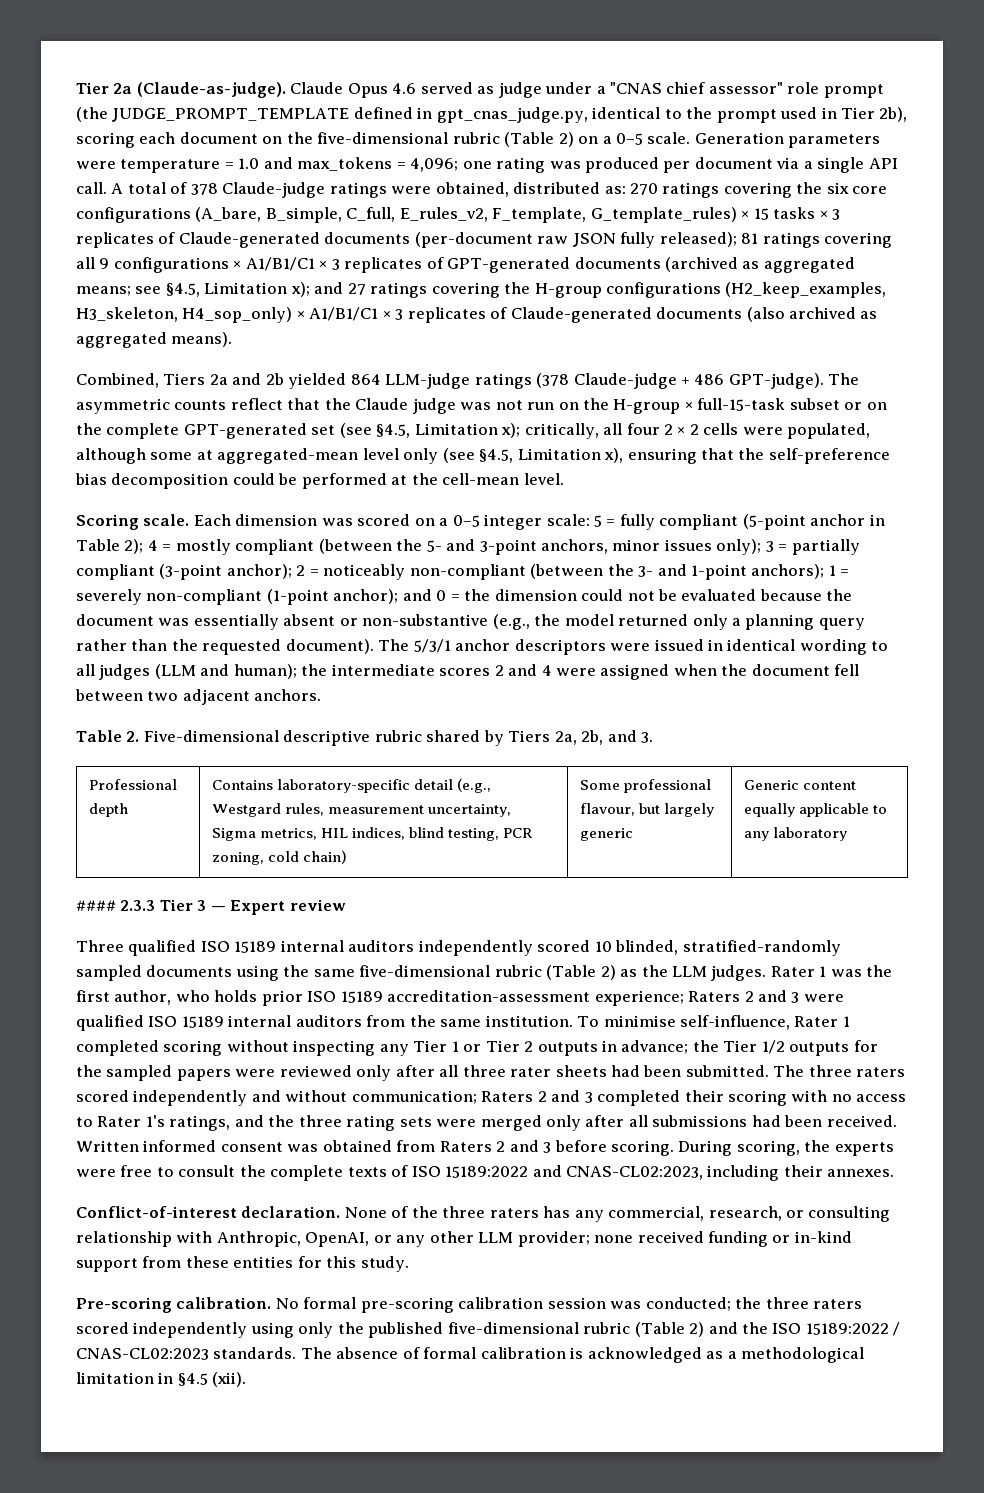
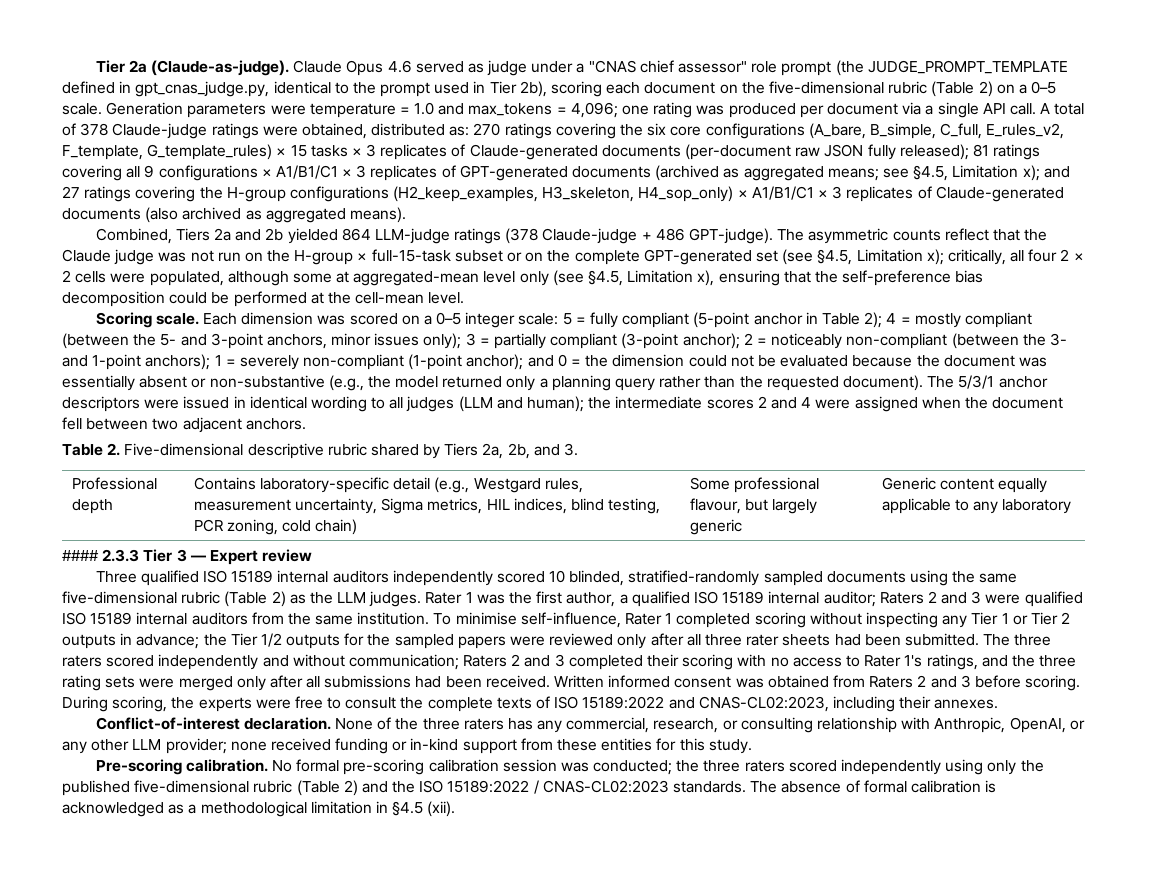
- Rater 1 was the first author, who holds prior ISO 15189 accreditation-assessment experience; Raters 2 and 3 were qualified ISO 15189 internal auditors from the same institution.
+ Rater 1 was the first author, a qualified ISO 15189 internal auditor; Raters 2 and 3 were qualified ISO 15189 internal auditors from the same institution.

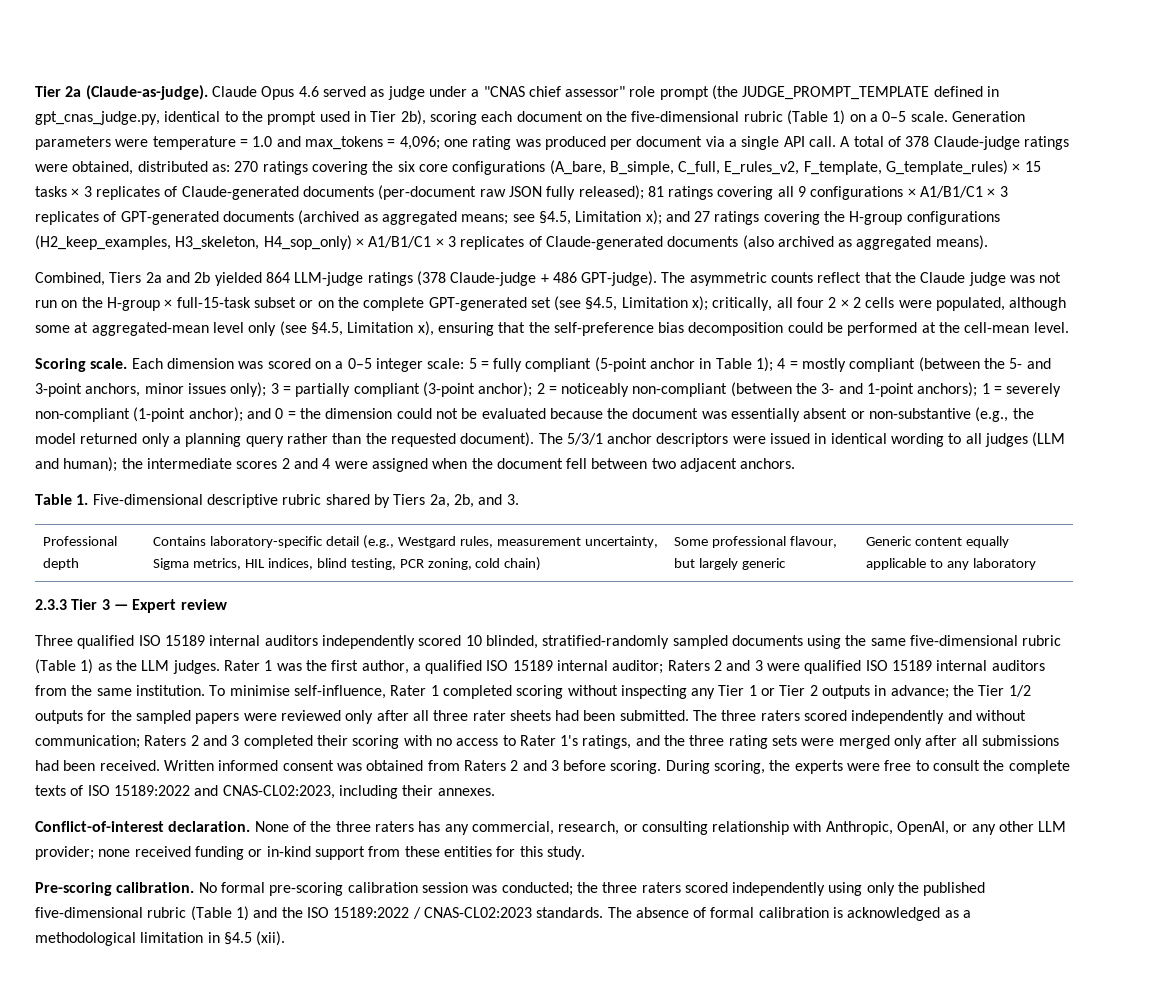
- Claude Opus 4.6 served as judge under a "CNAS chief assessor" role prompt (the JUDGE_PROMPT_TEMPLATE defined in gpt_cnas_judge.py, identical to the prompt used in Tier 2b), scoring each document on the five-dimensional rubric (Table 2) on a 0–5 scale.
+ Claude Opus 4.6 served as judge under a "CNAS chief assessor" role prompt (the JUDGE_PROMPT_TEMPLATE defined in gpt_cnas_judge.py, identical to the prompt used in Tier 2b), scoring each document on the five-dimensional rubric (Table 1) on a 0–5 scale.
- 5 = fully compliant (5-point anchor in Table 2);
+ 5 = fully compliant (5-point anchor in Table 1);
- Table 2. Five-dimensional descriptive rubric shared by Tiers 2a, 2b, and 3.
+ Table 1. Five-dimensional descriptive rubric shared by Tiers 2a, 2b, and 3.
- #### 2.3.3 Tier 3 — Expert review
+ 2.3.3 Tier 3 — Expert review
- Three qualified ISO 15189 internal auditors independently scored 10 blinded, stratified-randomly sampled documents using the same five-dimensional rubric (Table 2) as the LLM judges.
+ Three qualified ISO 15189 internal auditors independently scored 10 blinded, stratified-randomly sampled documents using the same five-dimensional rubric (Table 1) as the LLM judges.
- No formal pre-scoring calibration session was conducted; the three raters scored independently using only the published five-dimensional rubric (Table 2) and the ISO 15189:2022 / CNAS-CL02:2023 standards.
+ No formal pre-scoring calibration session was conducted; the three raters scored independently using only the published five-dimensional rubric (Table 1) and the ISO 15189:2022 / CNAS-CL02:2023 standards.

